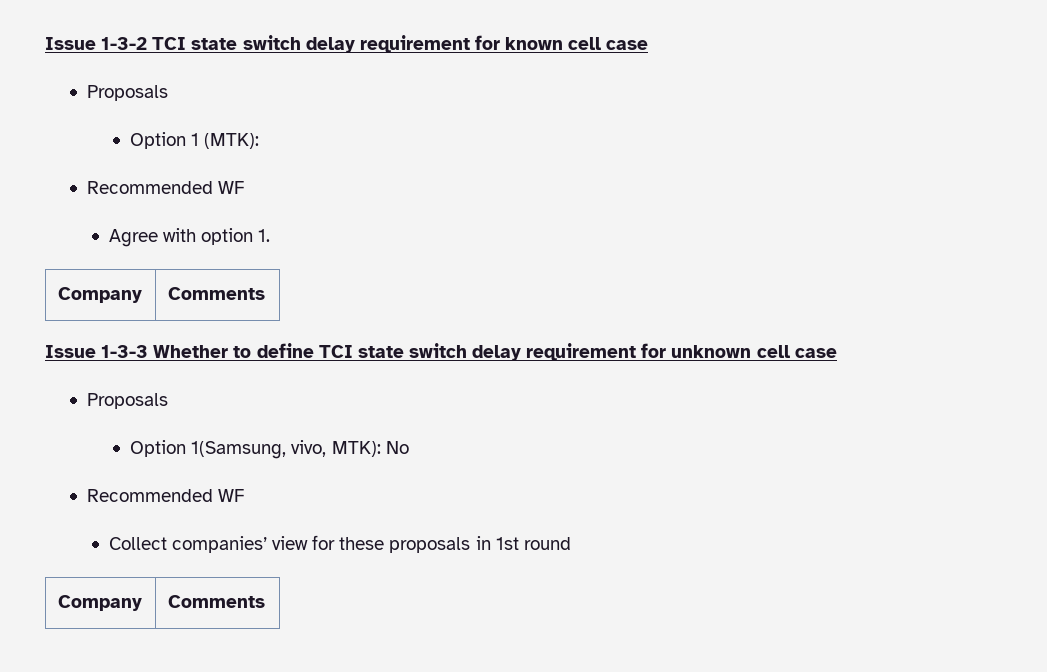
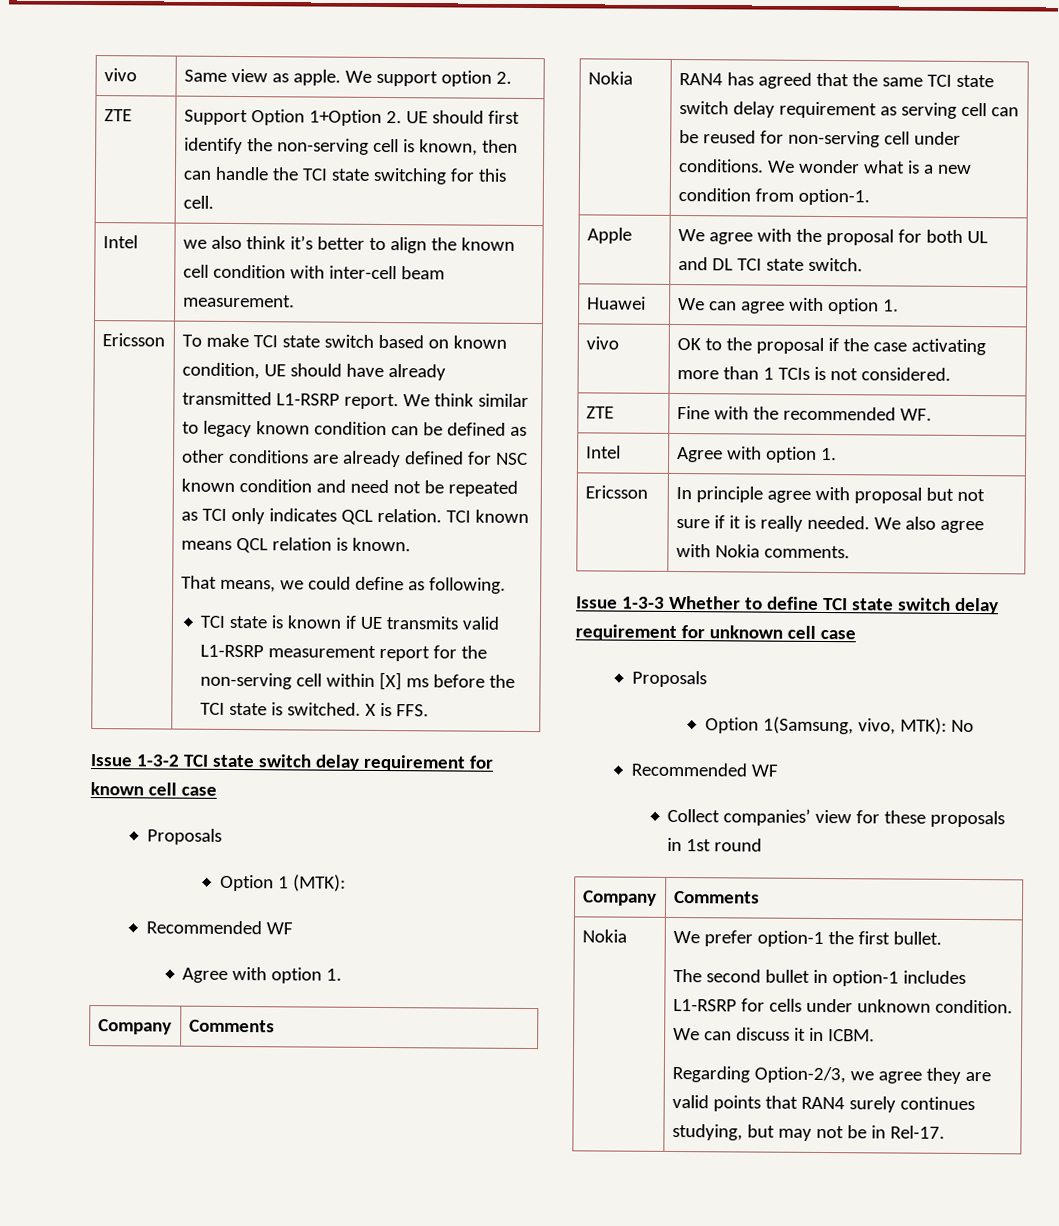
+ vivo | Same view as apple. We support option 2.
+ ZTE | Support Option 1+Option 2. UE should first identify the non-serving cell is known, then can handle the TCI state switching for this cell.
+ Intel | we also think it’s better to align the known cell condition with inter-cell beam measurement.
+ Ericsson | To make TCI state switch based on known condition, UE should have already transmitted L1-RSRP report. We think similar to legacy known condition can be defined as other conditions are already defined for NSC known condition and need not be repeated as TCI only indicates QCL relation. TCI known means QCL relation is known.
+ That means, we could define as following.
+ TCI state is known if UE transmits valid L1-RSRP measurement report for the non-serving cell within [X] ms before the TCI state is switched. X is FFS.
+ Nokia | RAN4 has agreed that the same TCI state switch delay requirement as serving cell can be reused for non-serving cell under conditions. We wonder what is a new condition from option-1.
+ Apple | We agree with the proposal for both UL and DL TCI state switch.
+ Huawei | We can agree with option 1.
+ vivo | OK to the proposal if the case activating more than 1 TCIs is not considered.
+ ZTE | Fine with the recommended WF.
+ Intel | Agree with option 1.
+ Ericsson | In principle agree with proposal but not sure if it is really needed. We also agree with Nokia comments.
+ Nokia | We prefer option-1 the first bullet.
+ The second bullet in option-1 includes L1-RSRP for cells under unknown condition. We can discuss it in ICBM.
+ Regarding Option-2/3, we agree they are valid points that RAN4 surely continues studying, but may not be in Rel-17.

